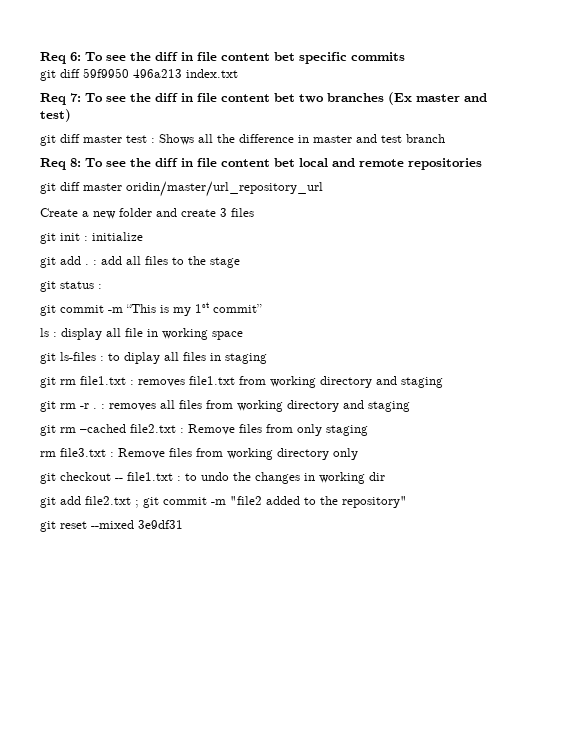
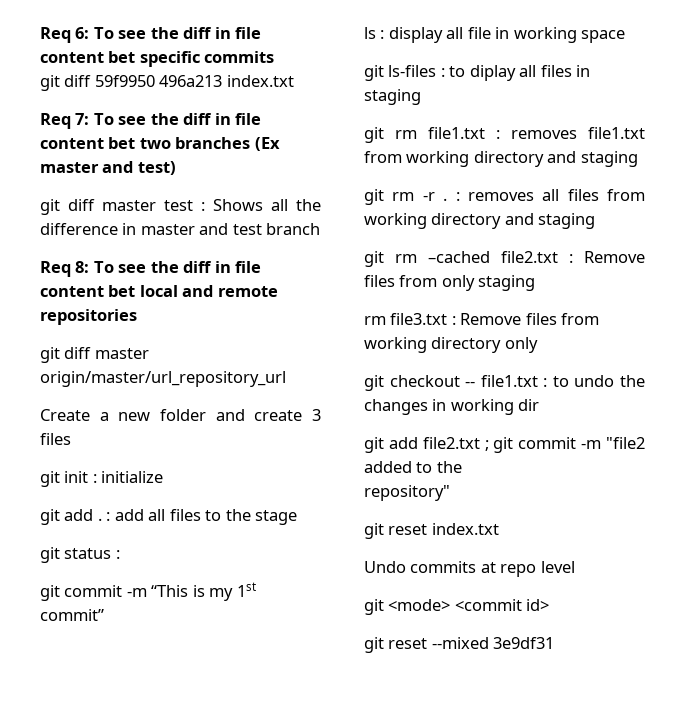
- git diff master oridin/master/url_repository_url
+ git diff master origin/master/url_repository_url
- git add file2.txt ; git commit -m "file2 added to the repository"
+ git add file2.txt ; git commit -m "file2 added to the
+ repository"
+ git reset index.txt
+ Undo commits at repo level
+ git <mode> <commit id>

